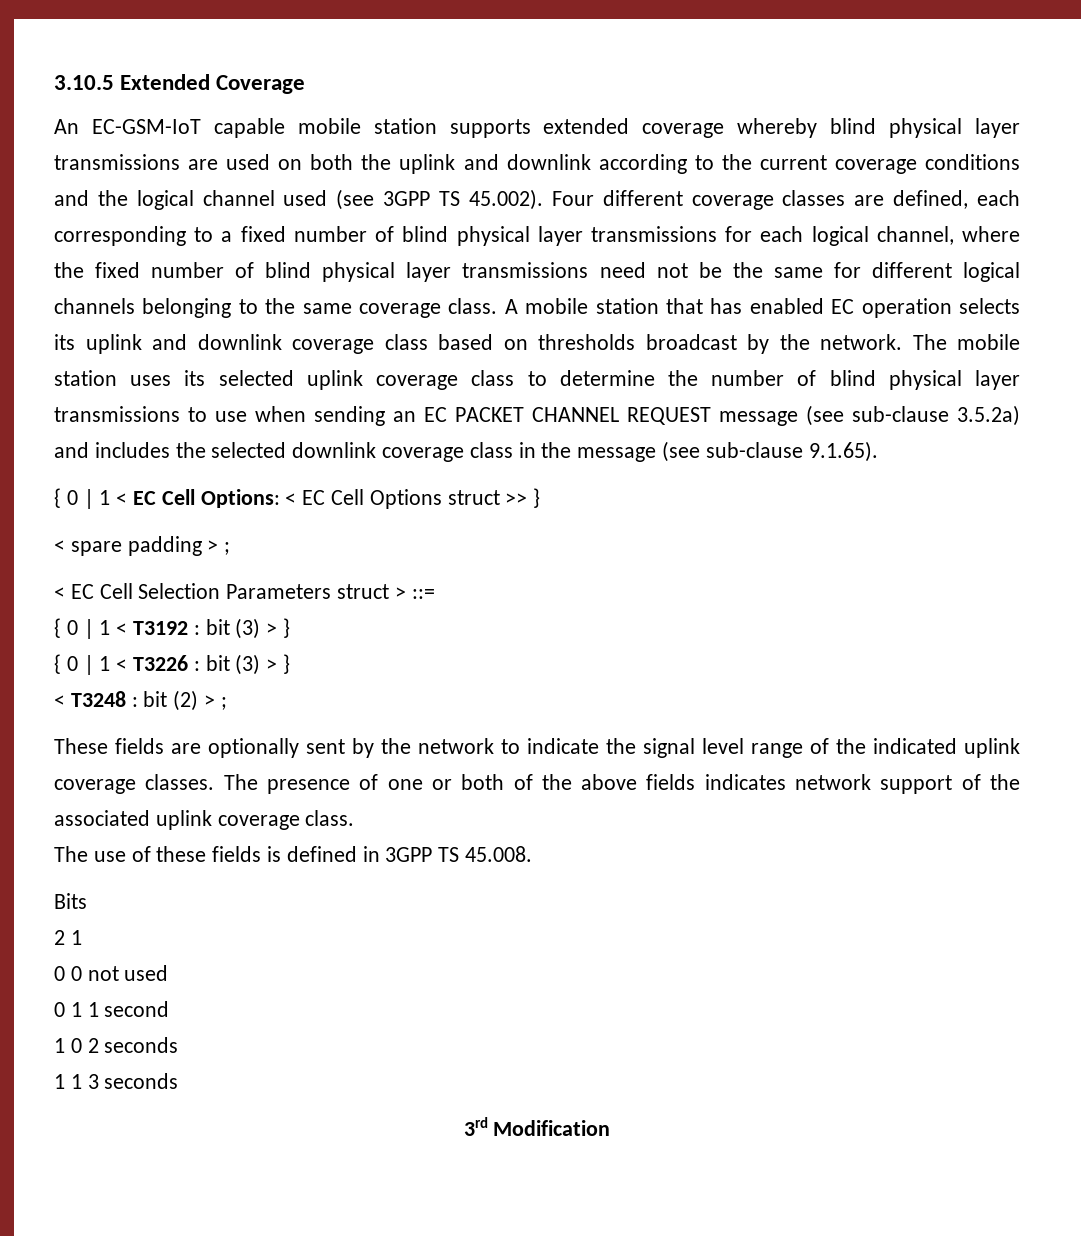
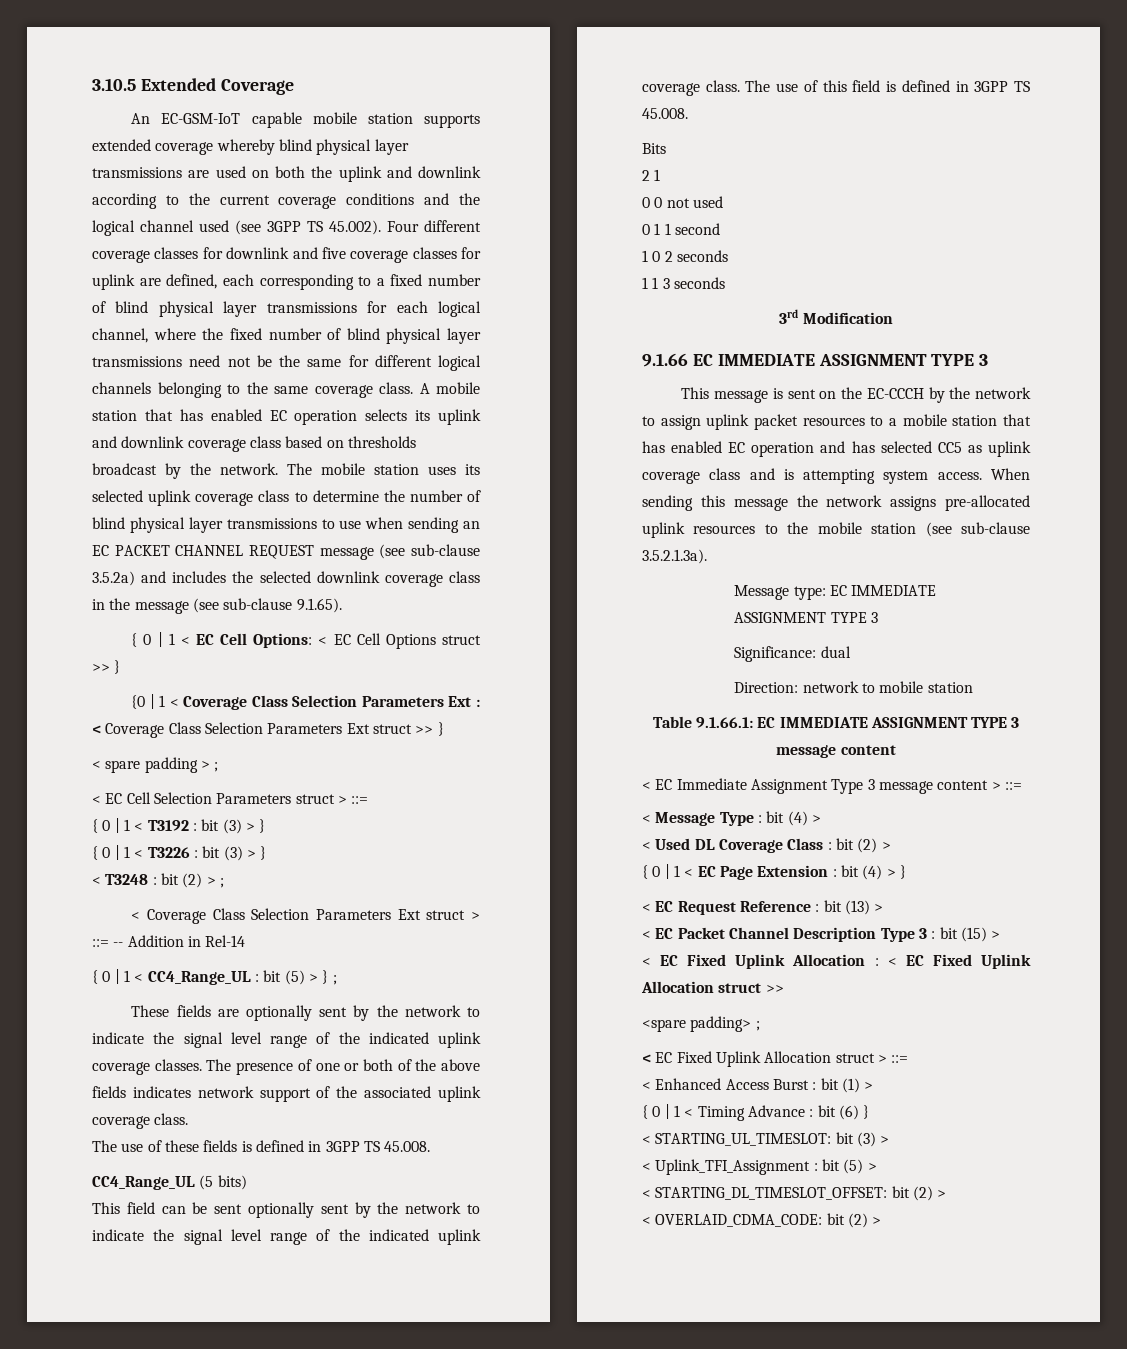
- An EC-GSM-IoT capable mobile station supports extended coverage whereby blind physical layer transmissions are used on both the uplink and downlink according to the current coverage conditions and the logical channel used (see 3GPP TS 45.002). Four different coverage classes are defined, each corresponding to a fixed number of blind physical layer transmissions for each logical channel, where the fixed number of blind physical layer transmissions need not be the same for different logical channels belonging to the same coverage class.
+ An EC-GSM-IoT capable mobile station supports extended coverage whereby blind physical layer transmissions are used on both the uplink and downlink according to the current coverage conditions and the logical channel used (see 3GPP TS 45.002). Four different coverage classes for downlink and five coverage classes for uplink are defined, each corresponding to a fixed number of blind physical layer transmissions for each logical channel, where the fixed number of blind physical layer transmissions need not be the same for different logical channels belonging to the same coverage class.
+ {0 | 1 < Coverage Class Selection Parameters Ext : < Coverage Class Selection Parameters Ext struct >> }
+ < Coverage Class Selection Parameters Ext struct > ::= -- Addition in Rel-14
+ { 0 | 1 < CC4_Range_UL : bit (5) > } ;
+ CC4_Range_UL (5 bits)
+ This field can be sent optionally sent by the network to indicate the signal level range of the indicated uplink coverage class. The use of this field is defined in 3GPP TS 45.008.
+ 9.1.66 EC IMMEDIATE ASSIGNMENT TYPE 3
+ This message is sent on the EC-CCCH by the network to assign uplink packet resources to a mobile station that has enabled EC operation and has selected CC5 as uplink coverage class and is attempting system access. When sending this message the network assigns pre-allocated uplink resources to the mobile station (see sub-clause 3.5.2.1.3a).
+ Message type: EC IMMEDIATE ASSIGNMENT TYPE 3
+ Significance: dual
+ Direction: network to mobile station
+ Table 9.1.66.1: EC IMMEDIATE ASSIGNMENT TYPE 3 message content
+ < EC Immediate Assignment Type 3 message content > ::=
+ < Message Type : bit (4) >
+ < Used DL Coverage Class : bit (2) >
+ { 0 | 1 < EC Page Extension : bit (4) > }
+ < EC Request Reference : bit (13) >
+ < EC Packet Channel Description Type 3 : bit (15) >
+ < EC Fixed Uplink Allocation : < EC Fixed Uplink Allocation struct >>
+ <spare padding> ;
+ < EC Fixed Uplink Allocation struct > ::=
+ < Enhanced Access Burst : bit (1) >
+ { 0 | 1 < Timing Advance : bit (6) }
+ < STARTING_UL_TIMESLOT: bit (3) >
+ < Uplink_TFI_Assignment : bit (5) >
+ < STARTING_DL_TIMESLOT_OFFSET: bit (2) >
+ < OVERLAID_CDMA_CODE: bit (2) >

